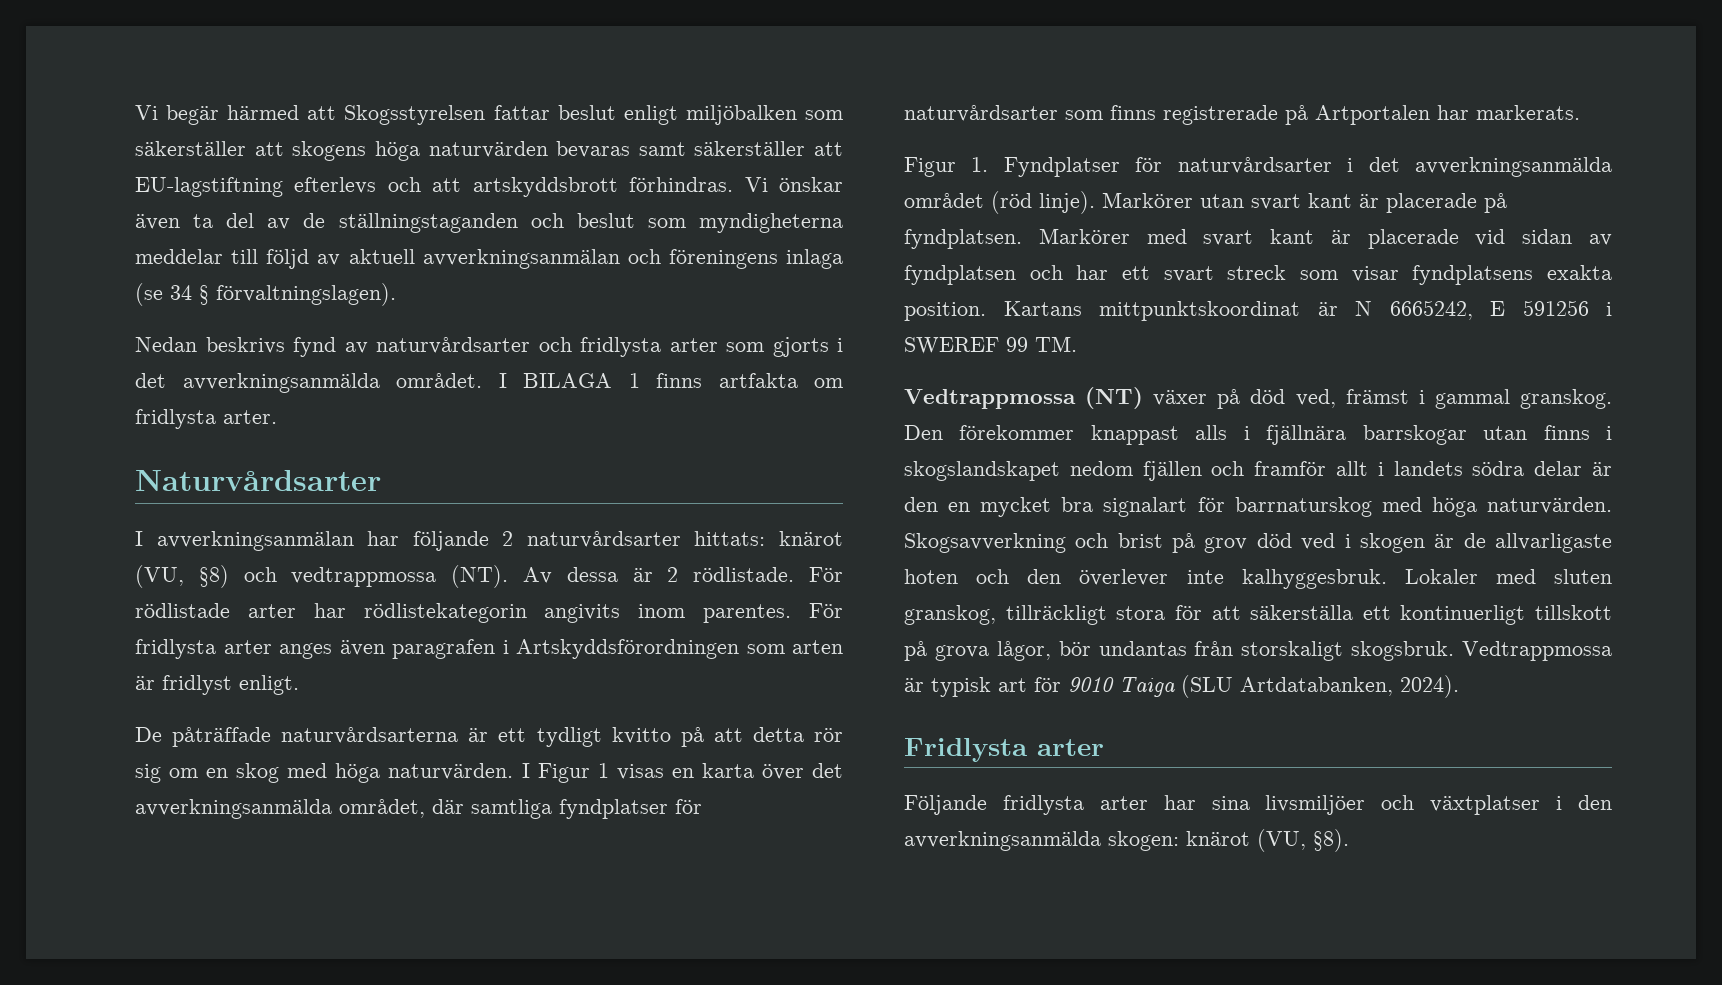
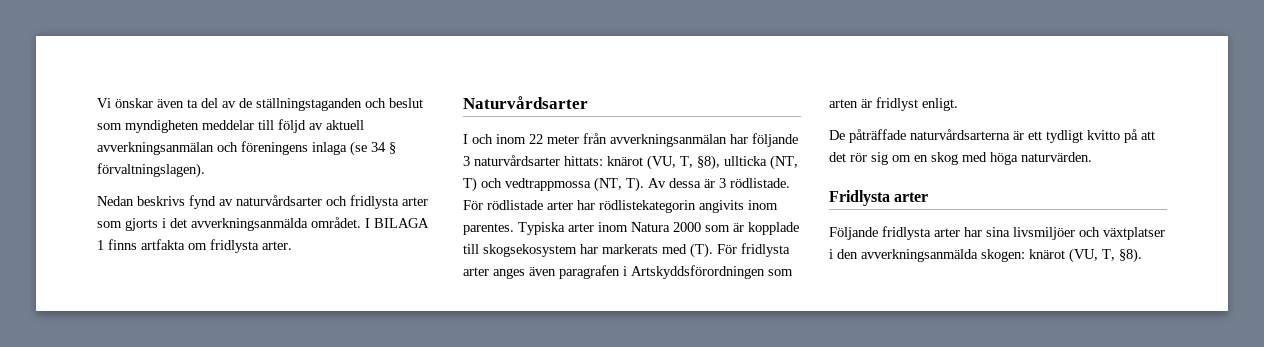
- Vi begär härmed att Skogsstyrelsen fattar beslut enligt miljöbalken som säkerställer att skogens höga naturvärden bevaras samt säkerställer att EU-lagstiftning efterlevs och att artskyddsbrott förhindras. Vi önskar även ta del av de ställningstaganden och beslut som myndigheterna meddelar till följd av aktuell avverkningsanmälan och föreningens inlaga (se 34 § förvaltningslagen).
+ Vi önskar även ta del av de ställningstaganden och beslut som myndigheten meddelar till följd av aktuell avverkningsanmälan och föreningens inlaga (se 34 § förvaltningslagen).
- I avverkningsanmälan har följande 2 naturvårdsarter hittats: knärot (VU, §8) och vedtrappmossa (NT). Av dessa är 2 rödlistade.
+ I och inom 22 meter från avverkningsanmälan har följande 3 naturvårdsarter hittats: knärot (VU, T, §8), ullticka (NT, T) och vedtrappmossa (NT, T). Av dessa är 3 rödlistade.
- För fridlysta arter anges även paragrafen i Artskyddsförordningen som arten är fridlyst enligt.
+ Typiska arter inom Natura 2000 som är kopplade till skogsekosystem har markerats med (T). För fridlysta arter anges även paragrafen i Artskyddsförordningen som arten är fridlyst enligt.
- De påträffade naturvårdsarterna är ett tydligt kvitto på att detta rör sig om en skog med höga naturvärden. I Figur 1 visas en karta över det avverkningsanmälda området, där samtliga fyndplatser för naturvårdsarter som finns registrerade på Artportalen har markerats.
- Figur 1. Fyndplatser för naturvårdsarter i det avverkningsanmälda området (röd linje). Markörer utan svart kant är placerade på fyndplatsen. Markörer med svart kant är placerade vid sidan av fyndplatsen och har ett svart streck som visar fyndplatsens exakta position. Kartans mittpunktskoordinat är N 6665242, E 591256 i SWEREF 99 TM.
- Vedtrappmossa (NT) växer på död ved, främst i gammal granskog. Den förekommer knappast alls i fjällnära barrskogar utan finns i skogslandskapet nedom fjällen och framför allt i landets södra delar är den en mycket bra signalart för barrnaturskog med höga naturvärden. Skogsavverkning och brist på grov död ved i skogen är de allvarligaste hoten och den överlever inte kalhyggesbruk. Lokaler med sluten granskog, tillräckligt stora för att säkerställa ett kontinuerligt tillskott på grova lågor, bör undantas från storskaligt skogsbruk. Vedtrappmossa är typisk art för 9010 Taiga (SLU Artdatabanken, 2024).
+ De påträffade naturvårdsarterna är ett tydligt kvitto på att det rör sig om en skog med höga naturvärden.
- Följande fridlysta arter har sina livsmiljöer och växtplatser i den avverkningsanmälda skogen: knärot (VU, §8).
+ Följande fridlysta arter har sina livsmiljöer och växtplatser i den avverkningsanmälda skogen: knärot (VU, T, §8).

